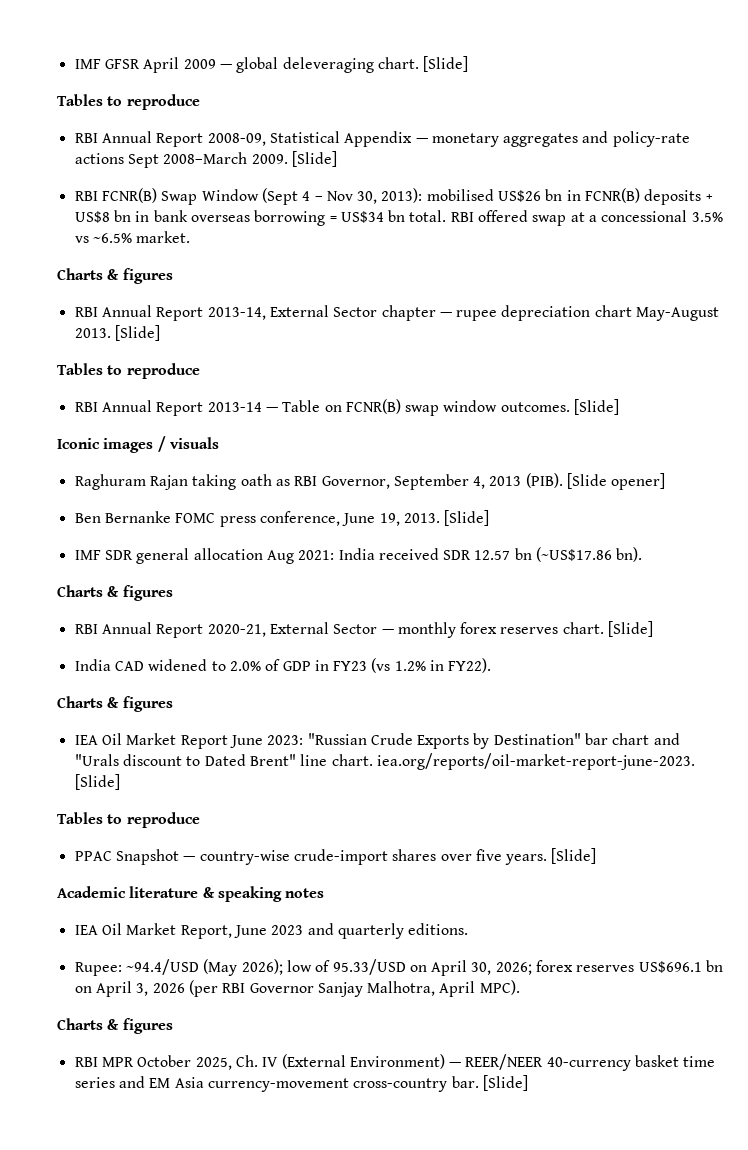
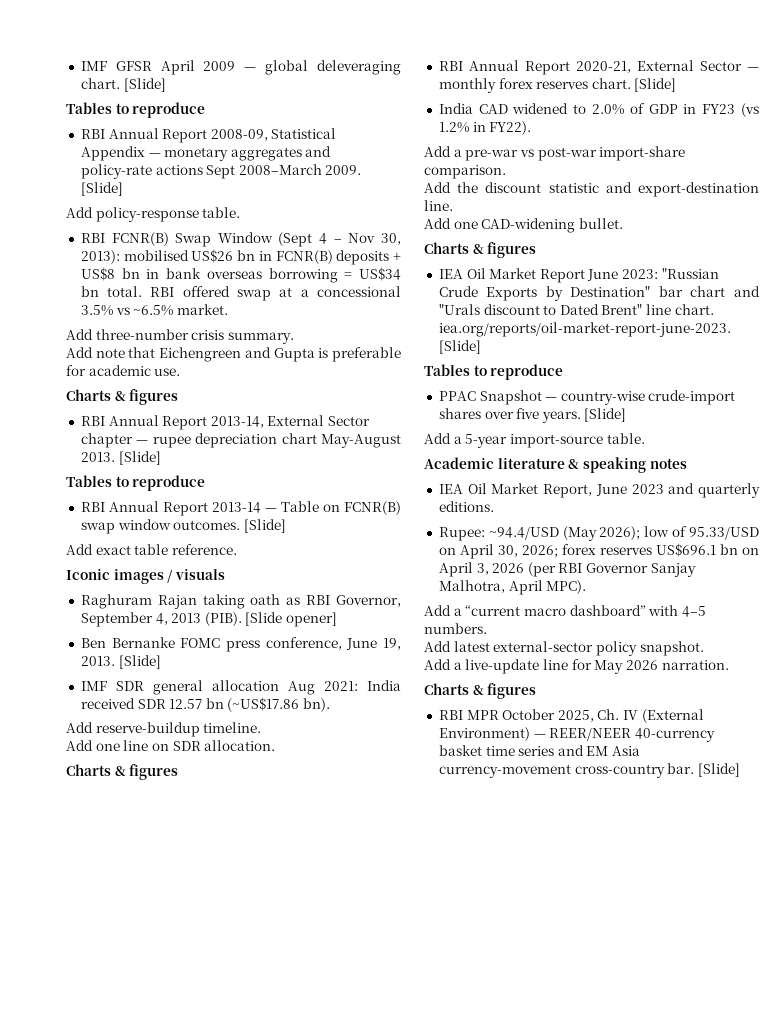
+ Add policy-response table.
+ Add three-number crisis summary.
+ Add note that Eichengreen and Gupta is preferable for academic use.
+ Add exact table reference.
+ Add reserve-buildup timeline.
+ Add one line on SDR allocation.
+ Add a pre-war vs post-war import-share comparison.
+ Add the discount statistic and export-destination line.
+ Add one CAD-widening bullet.
+ Add a 5-year import-source table.
+ Add a “current macro dashboard” with 4–5 numbers.
+ Add latest external-sector policy snapshot.
+ Add a live-update line for May 2026 narration.

